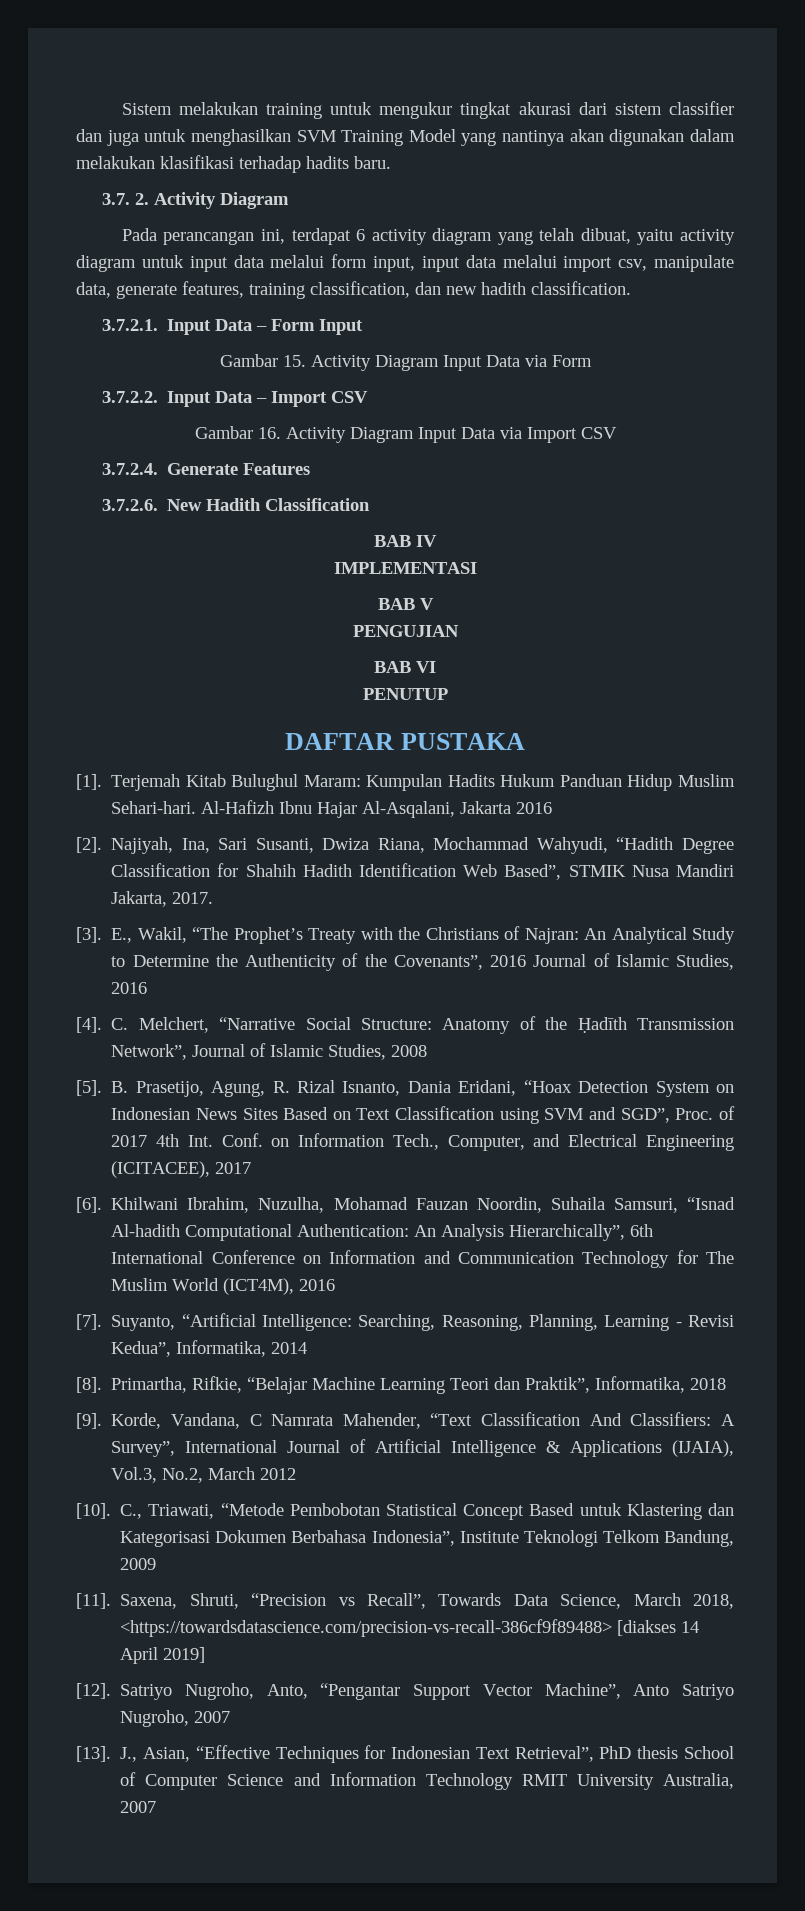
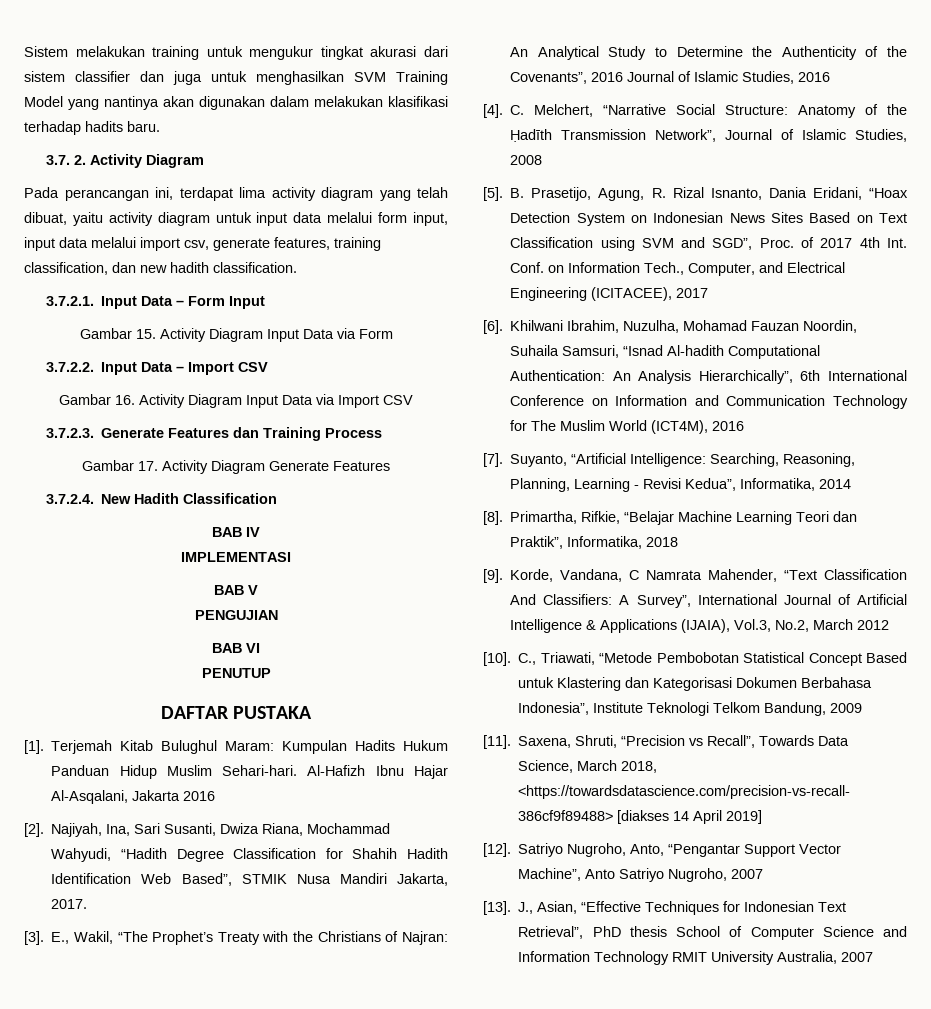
- Pada perancangan ini, terdapat 6 activity diagram yang telah dibuat, yaitu activity diagram untuk input data melalui form input, input data melalui import csv, manipulate data, generate features, training classification, dan new hadith classification.
+ Pada perancangan ini, terdapat lima activity diagram yang telah dibuat, yaitu activity diagram untuk input data melalui form input, input data melalui import csv, generate features, training classification, dan new hadith classification.
- 3.7.2.4. Generate Features
- 3.7.2.6. New Hadith Classification
+ 3.7.2.3. Generate Features dan Training Process
+ Gambar 17. Activity Diagram Generate Features
+ 3.7.2.4. New Hadith Classification

